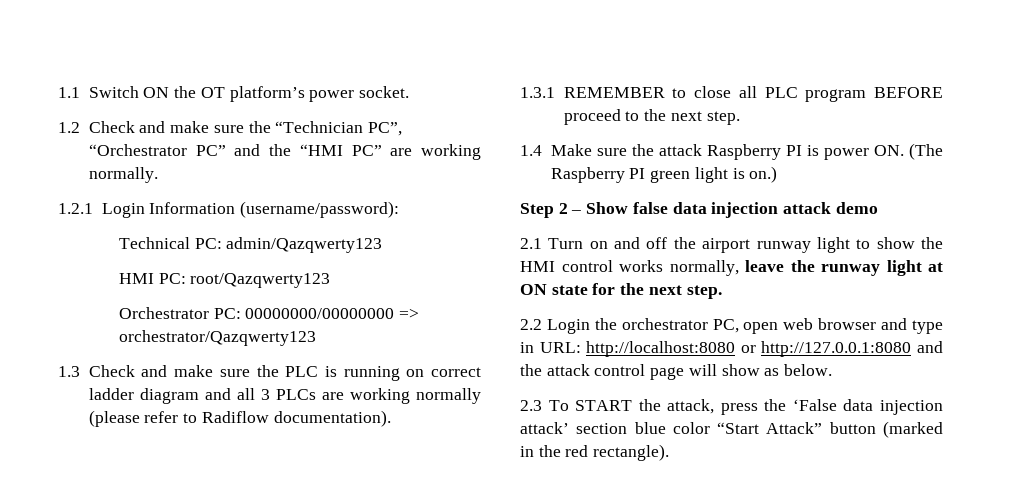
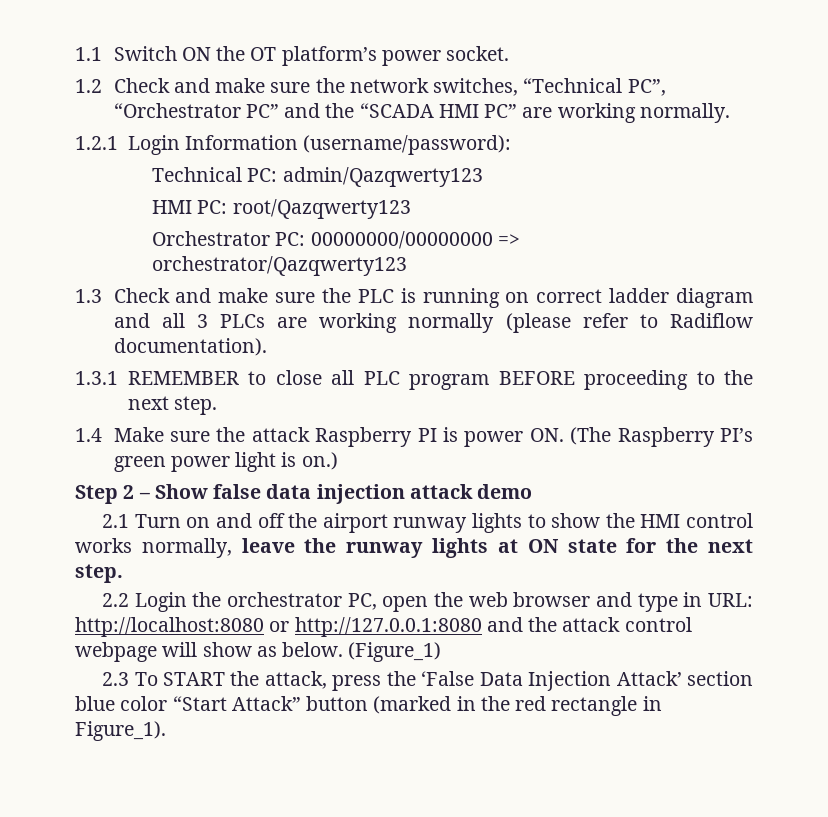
- 1.2 Check and make sure the “Technician PC”, “Orchestrator PC” and the “HMI PC” are working normally.
+ 1.2 Check and make sure the network switches, “Technical PC”, “Orchestrator PC” and the “SCADA HMI PC” are working normally.
- 1.3.1 REMEMBER to close all PLC program BEFORE proceed to the next step.
+ 1.3.1 REMEMBER to close all PLC program BEFORE proceeding to the next step.
- 1.4 Make sure the attack Raspberry PI is power ON. (The Raspberry PI green light is on.)
+ 1.4 Make sure the attack Raspberry PI is power ON. (The Raspberry PI’s green power light is on.)
- 2.1 Turn on and off the airport runway light to show the HMI control works normally, leave the runway light at ON state for the next step.
+ 2.1 Turn on and off the airport runway lights to show the HMI control works normally, leave the runway lights at ON state for the next step.
- 2.2 Login the orchestrator PC, open web browser and type in URL: http://localhost:8080 or http://127.0.0.1:8080 and the attack control page will show as below.
+ 2.2 Login the orchestrator PC, open the web browser and type in URL: http://localhost:8080 or http://127.0.0.1:8080 and the attack control webpage will show as below. (Figure_1)
- 2.3 To START the attack, press the ‘False data injection attack’ section blue color “Start Attack” button (marked in the red rectangle).
+ 2.3 To START the attack, press the ‘False Data Injection Attack’ section blue color “Start Attack” button (marked in the red rectangle in Figure_1).

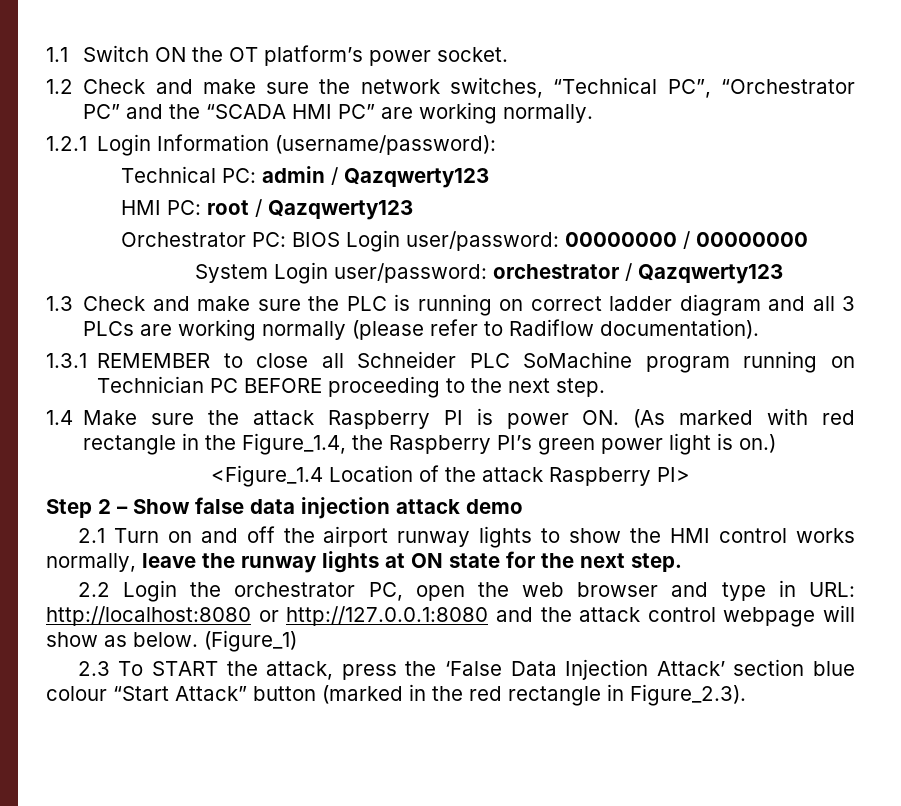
- Technical PC: admin/Qazqwerty123
+ Technical PC: admin / Qazqwerty123
- HMI PC: root/Qazqwerty123
+ HMI PC: root / Qazqwerty123
- Orchestrator PC: 00000000/00000000 => orchestrator/Qazqwerty123
+ Orchestrator PC: BIOS Login user/password: 00000000 / 00000000
+ System Login user/password: orchestrator / Qazqwerty123
- 1.3.1 REMEMBER to close all PLC program BEFORE proceeding to the next step.
+ 1.3.1 REMEMBER to close all Schneider PLC SoMachine program running on Technician PC BEFORE proceeding to the next step.
- 1.4 Make sure the attack Raspberry PI is power ON. (The Raspberry PI’s green power light is on.)
+ 1.4 Make sure the attack Raspberry PI is power ON. (As marked with red rectangle in the Figure_1.4, the Raspberry PI’s green power light is on.)
+ <Figure_1.4 Location of the attack Raspberry PI>
- 2.3 To START the attack, press the ‘False Data Injection Attack’ section blue color “Start Attack” button (marked in the red rectangle in Figure_1).
+ 2.3 To START the attack, press the ‘False Data Injection Attack’ section blue colour “Start Attack” button (marked in the red rectangle in Figure_2.3).

